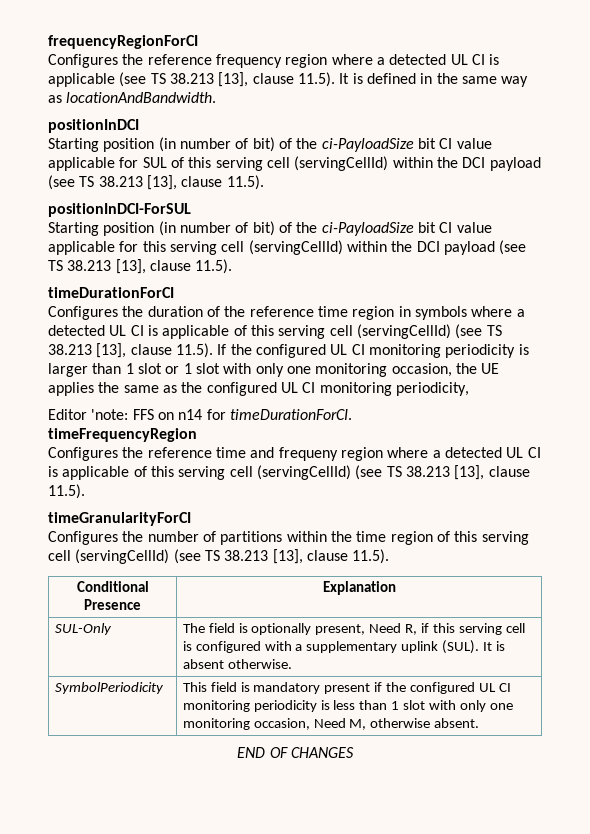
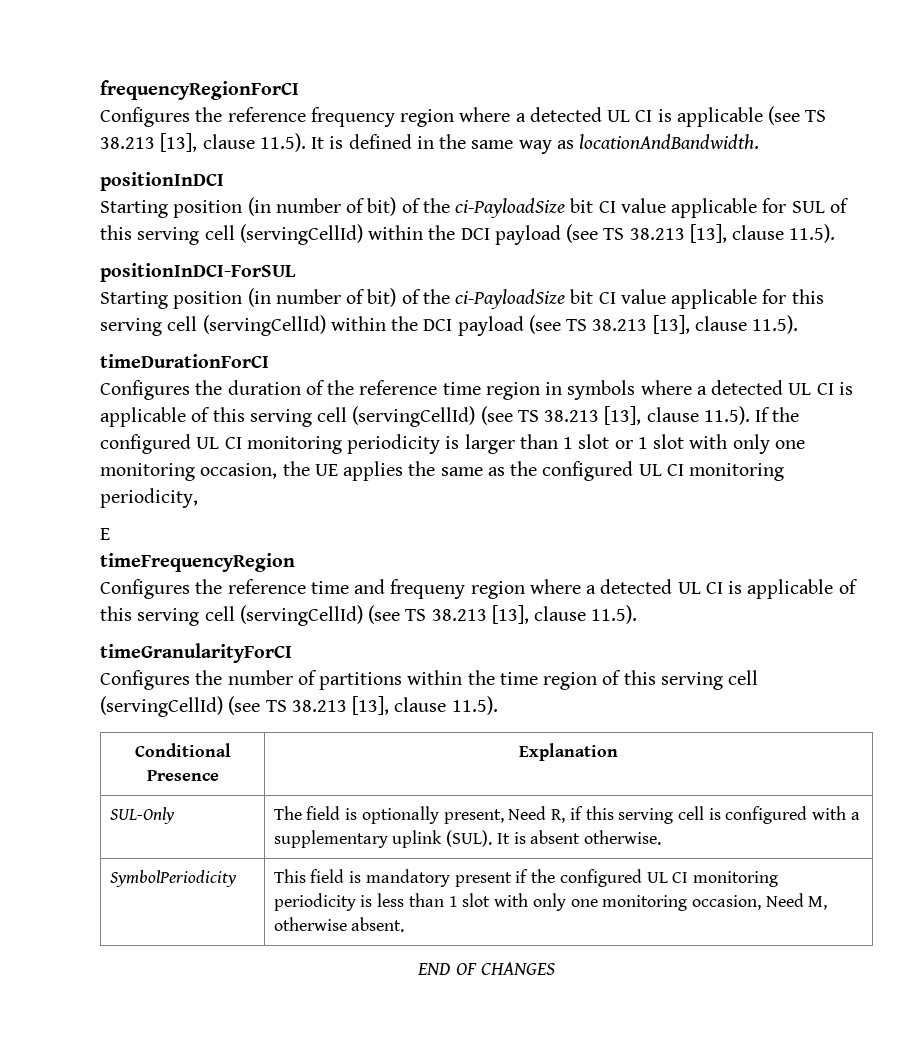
- Editor 'note: FFS on n14 for timeDurationForCI.
+ E

